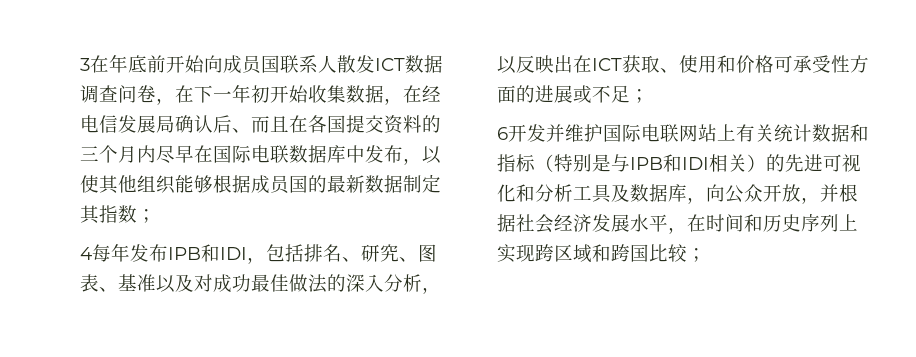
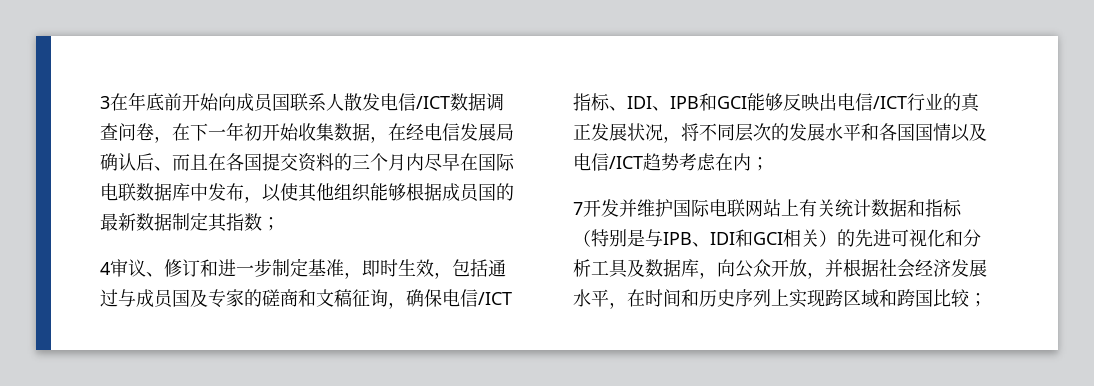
- 3在年底前开始向成员国联系人散发ICT数据调查问卷，在下一年初开始收集数据，在经电信发展局确认后、而且在各国提交资料的三个月内尽早在国际电联数据库中发布，以使其他组织能够根据成员国的最新数据制定其指数；
+ 3在年底前开始向成员国联系人散发电信/ICT数据调查问卷，在下一年初开始收集数据，在经电信发展局确认后、而且在各国提交资料的三个月内尽早在国际电联数据库中发布，以使其他组织能够根据成员国的最新数据制定其指数；
- 4每年发布IPB和IDI，包括排名、研究、图表、基准以及对成功最佳做法的深入分析，以反映出在ICT获取、使用和价格可承受性方面的进展或不足；
- 6开发并维护国际电联网站上有关统计数据和指标（特别是与IPB和IDI相关）的先进可视化和分析工具及数据库，向公众开放，并根据社会经济发展水平，在时间和历史序列上实现跨区域和跨国比较；
+ 4审议、修订和进一步制定基准，即时生效，包括通过与成员国及专家的磋商和文稿征询，确保电信/ICT指标、IDI、IPB和GCI能够反映出电信/ICT行业的真正发展状况，将不同层次的发展水平和各国国情以及电信/ICT趋势考虑在内；
+ 7开发并维护国际电联网站上有关统计数据和指标（特别是与IPB、IDI和GCI相关）的先进可视化和分析工具及数据库，向公众开放，并根据社会经济发展水平，在时间和历史序列上实现跨区域和跨国比较；

